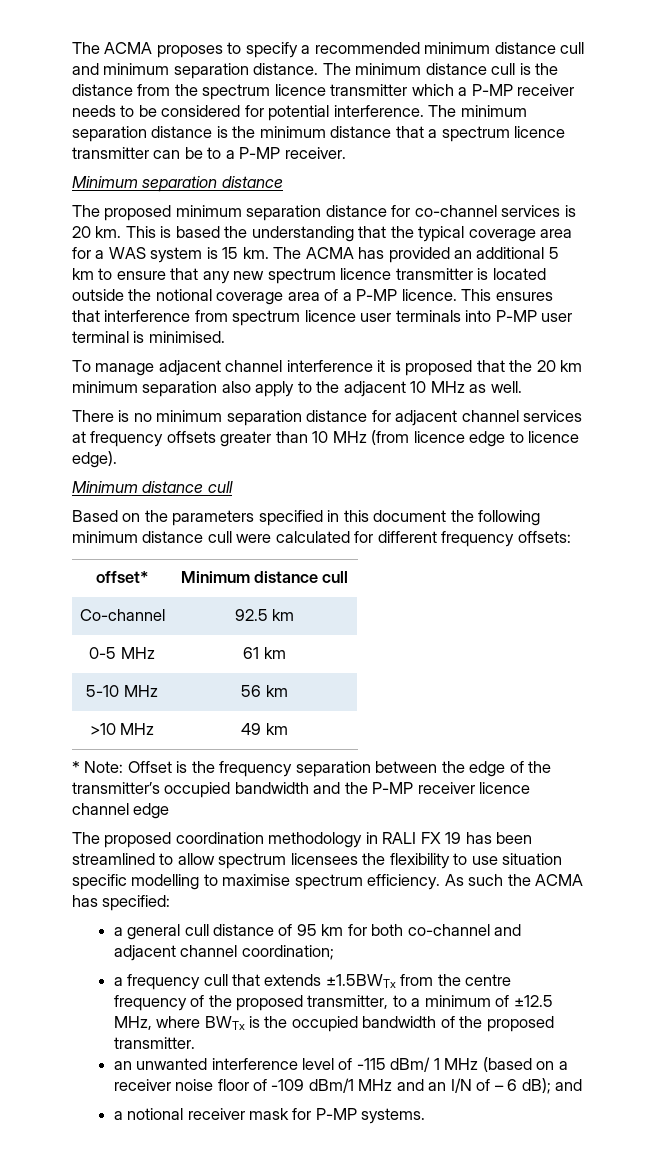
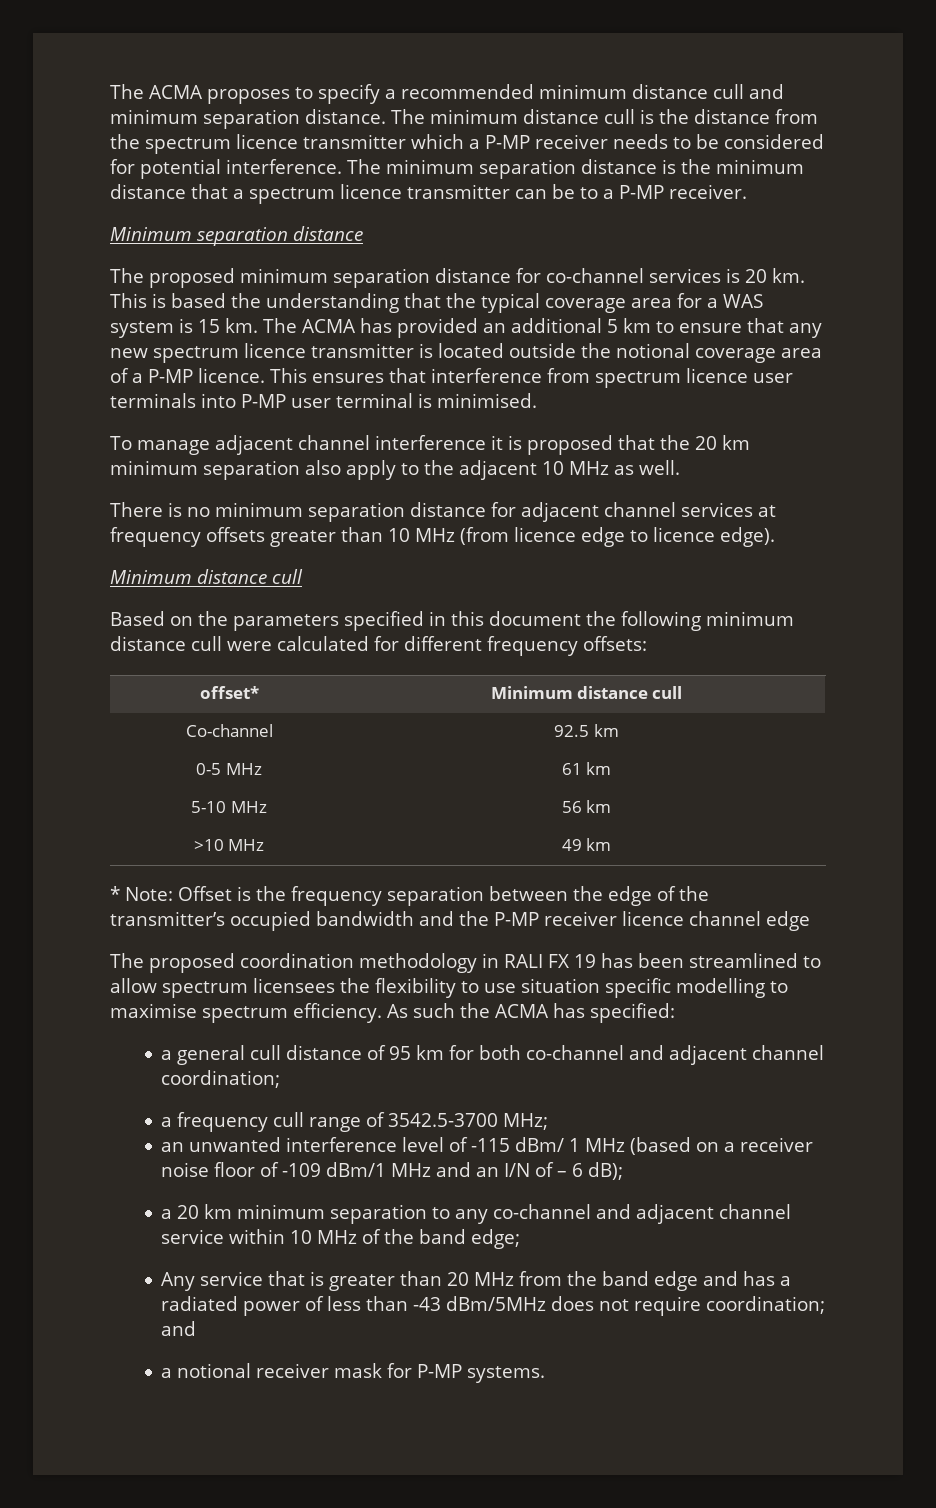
- a frequency cull that extends ±1.5BWTx from the centre frequency of the proposed transmitter, to a minimum of ±12.5 MHz, where BWTx is the occupied bandwidth of the proposed transmitter.
+ a frequency cull range of 3542.5-3700 MHz;
- an unwanted interference level of -115 dBm/ 1 MHz (based on a receiver noise floor of -109 dBm/1 MHz and an I/N of – 6 dB); and
+ an unwanted interference level of -115 dBm/ 1 MHz (based on a receiver noise floor of -109 dBm/1 MHz and an I/N of – 6 dB);
+ a 20 km minimum separation to any co-channel and adjacent channel service within 10 MHz of the band edge;
+ Any service that is greater than 20 MHz from the band edge and has a radiated power of less than -43 dBm/5MHz does not require coordination; and

